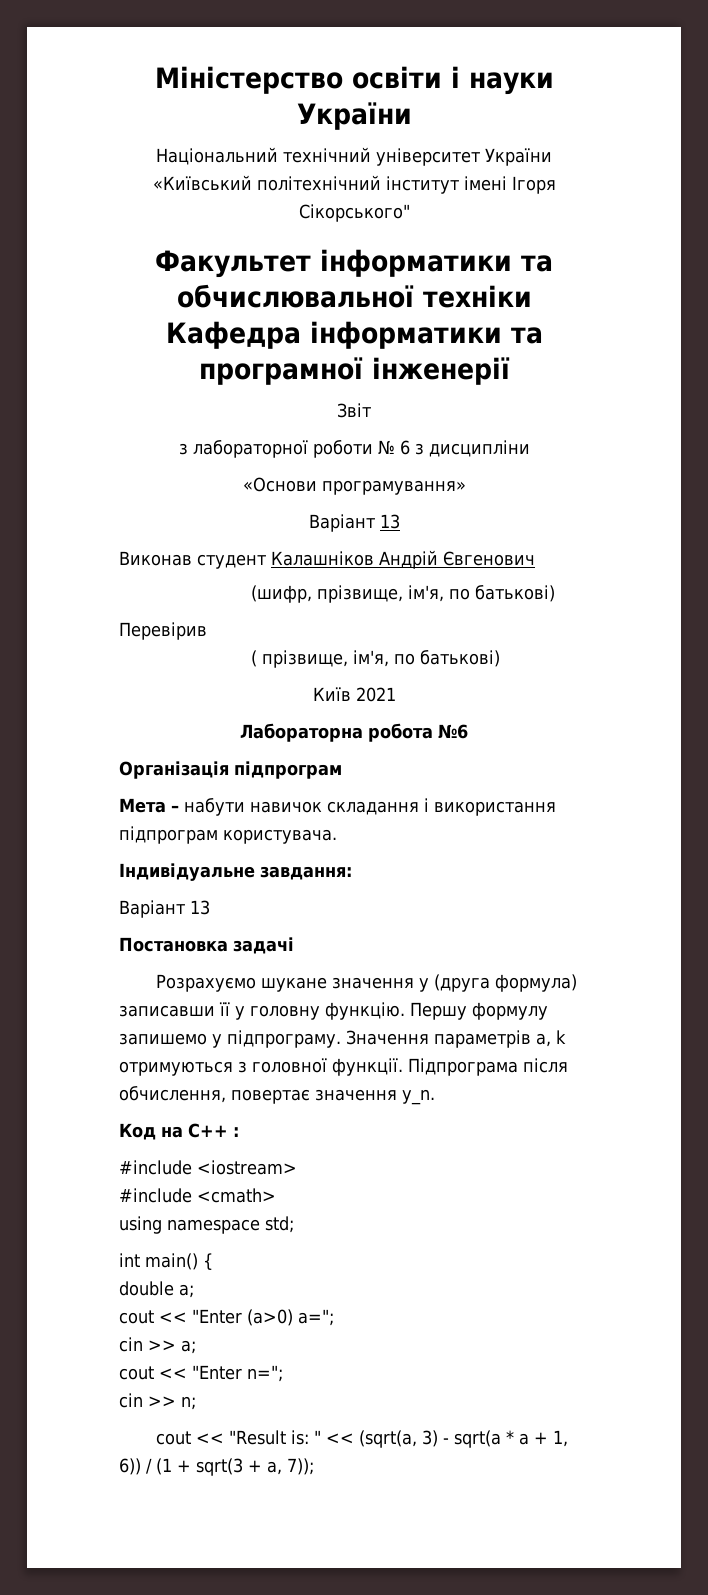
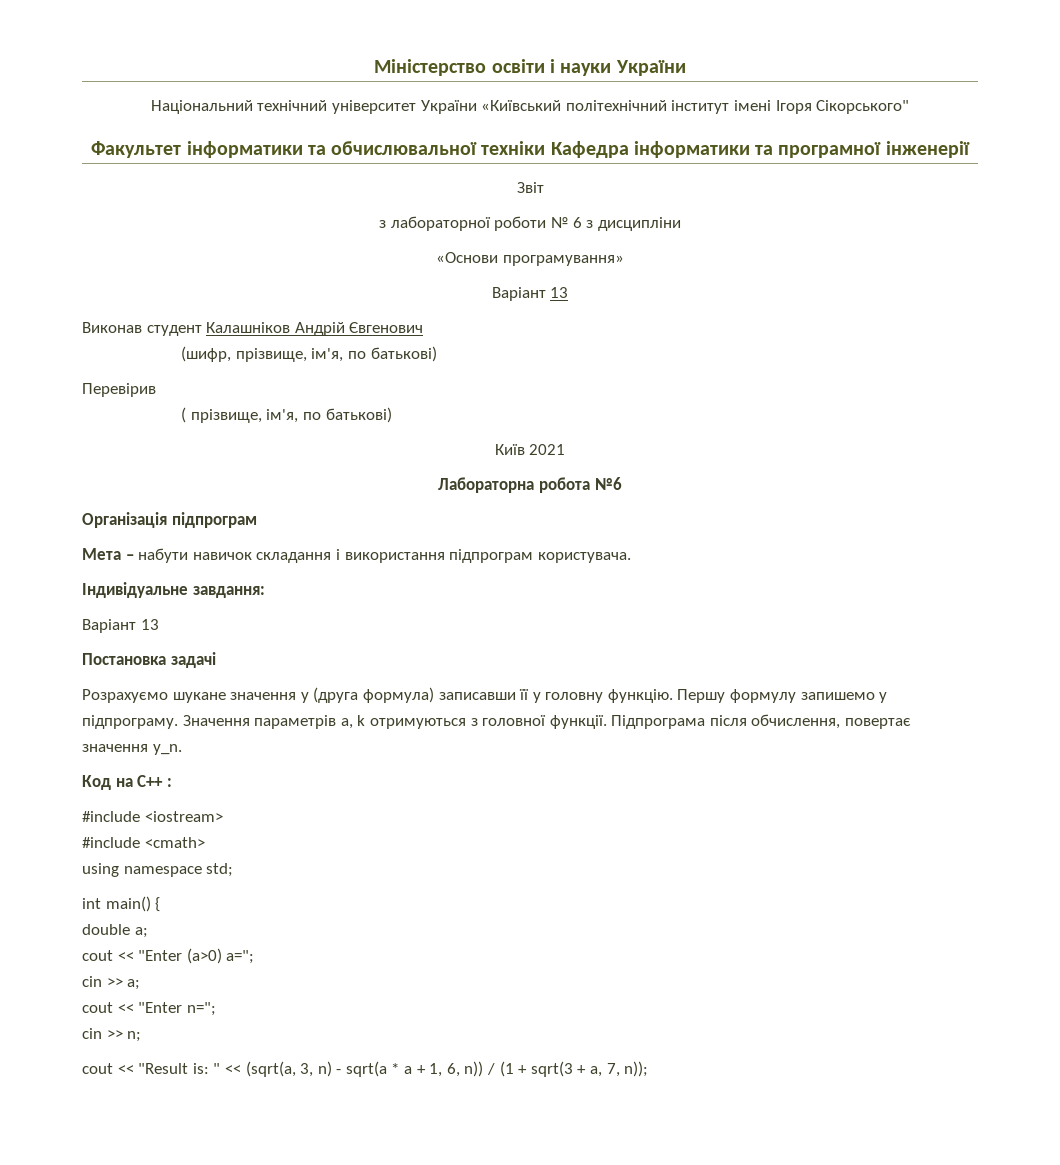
- cout << "Result is: " << (sqrt(a, 3) - sqrt(a * a + 1, 6)) / (1 + sqrt(3 + a, 7));
+ cout << "Result is: " << (sqrt(a, 3, n) - sqrt(a * a + 1, 6, n)) / (1 + sqrt(3 + a, 7, n));

